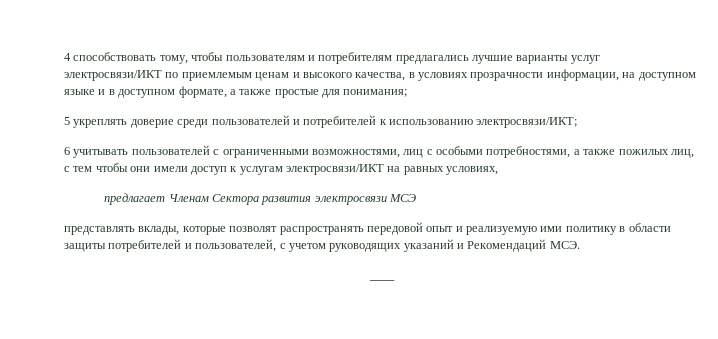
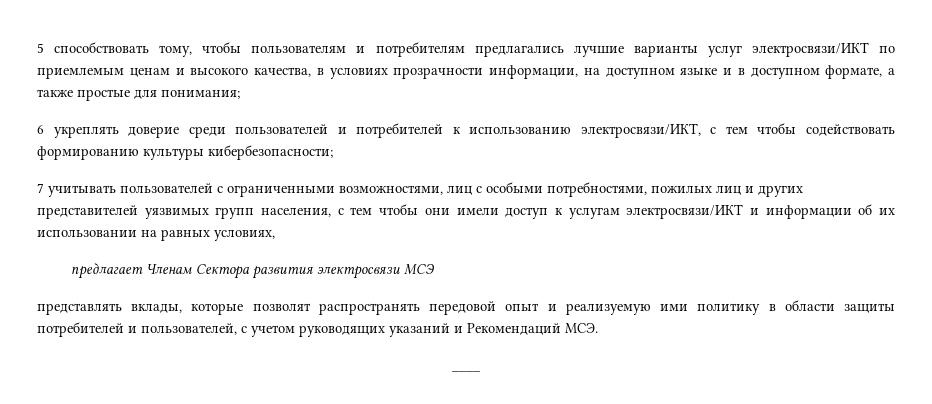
- 4 способствовать тому, чтобы пользователям и потребителям предлагались лучшие варианты услуг электросвязи/ИКТ по приемлемым ценам и высокого качества, в условиях прозрачности информации, на доступном языке и в доступном формате, а также простые для понимания;
+ 5 способствовать тому, чтобы пользователям и потребителям предлагались лучшие варианты услуг электросвязи/ИКТ по приемлемым ценам и высокого качества, в условиях прозрачности информации, на доступном языке и в доступном формате, а также простые для понимания;
- 5 укреплять доверие среди пользователей и потребителей к использованию электросвязи/ИКТ;
- 6 учитывать пользователей с ограниченными возможностями, лиц с особыми потребностями, а также пожилых лиц, с тем чтобы они имели доступ к услугам электросвязи/ИКТ на равных условиях,
+ 6 укреплять доверие среди пользователей и потребителей к использованию электросвязи/ИКТ, с тем чтобы содействовать формированию культуры кибербезопасности;
+ 7 учитывать пользователей с ограниченными возможностями, лиц с особыми потребностями, пожилых лиц и других представителей уязвимых групп населения, с тем чтобы они имели доступ к услугам электросвязи/ИКТ и информации об их использовании на равных условиях,

